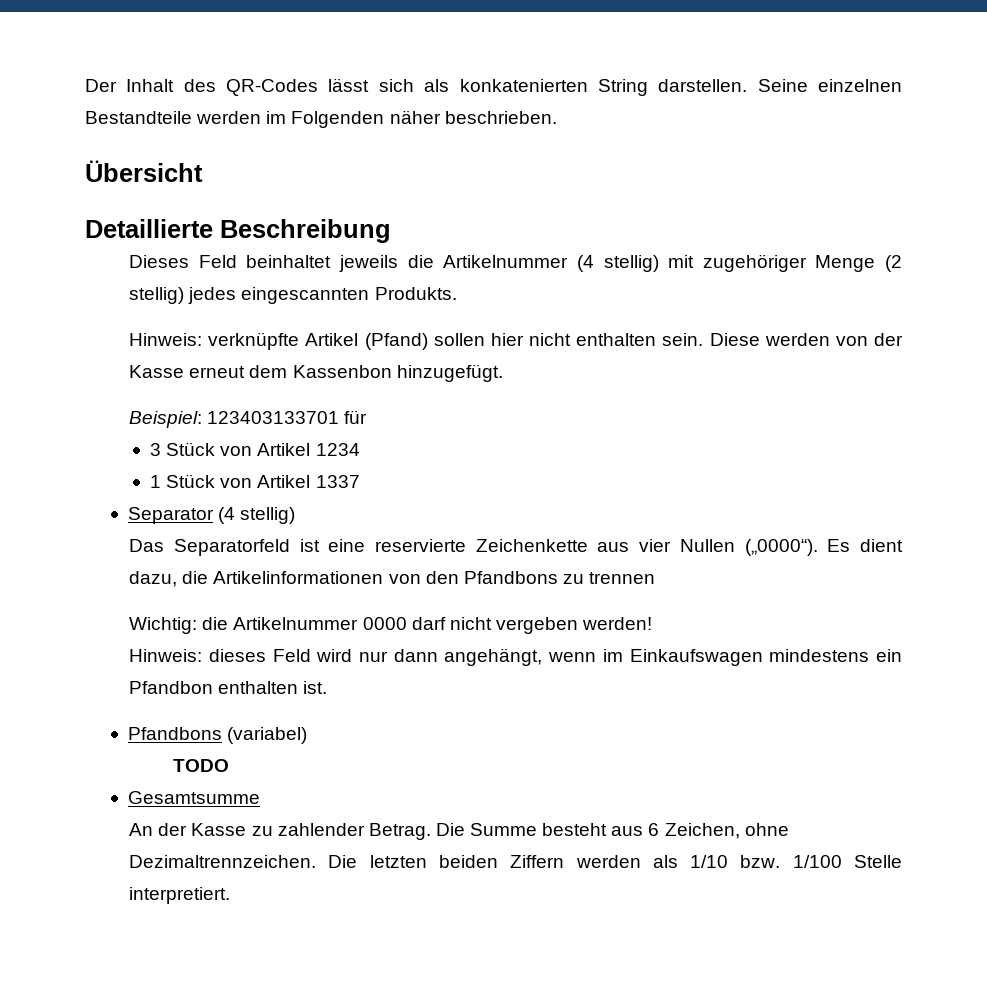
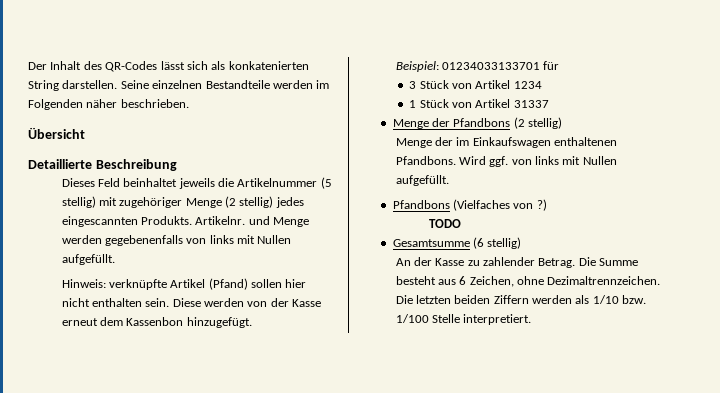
- Dieses Feld beinhaltet jeweils die Artikelnummer (4 stellig) mit zugehöriger Menge (2 stellig) jedes eingescannten Produkts.
+ Dieses Feld beinhaltet jeweils die Artikelnummer (5 stellig) mit zugehöriger Menge (2 stellig) jedes eingescannten Produkts. Artikelnr. und Menge werden gegebenenfalls von links mit Nullen aufgefüllt.
- Beispiel: 123403133701 für
+ Beispiel: 01234033133701 für
- 1 Stück von Artikel 1337
- Separator (4 stellig)
- Das Separatorfeld ist eine reservierte Zeichenkette aus vier Nullen („0000“). Es dient dazu, die Artikelinformationen von den Pfandbons zu trennen
- Wichtig: die Artikelnummer 0000 darf nicht vergeben werden!
- Hinweis: dieses Feld wird nur dann angehängt, wenn im Einkaufswagen mindestens ein Pfandbon enthalten ist.
- Pfandbons (variabel)
+ 1 Stück von Artikel 31337
+ Menge der Pfandbons (2 stellig)
+ Menge der im Einkaufswagen enthaltenen Pfandbons. Wird ggf. von links mit Nullen aufgefüllt.
+ Pfandbons (Vielfaches von ?)
- Gesamtsumme
+ Gesamtsumme (6 stellig)

